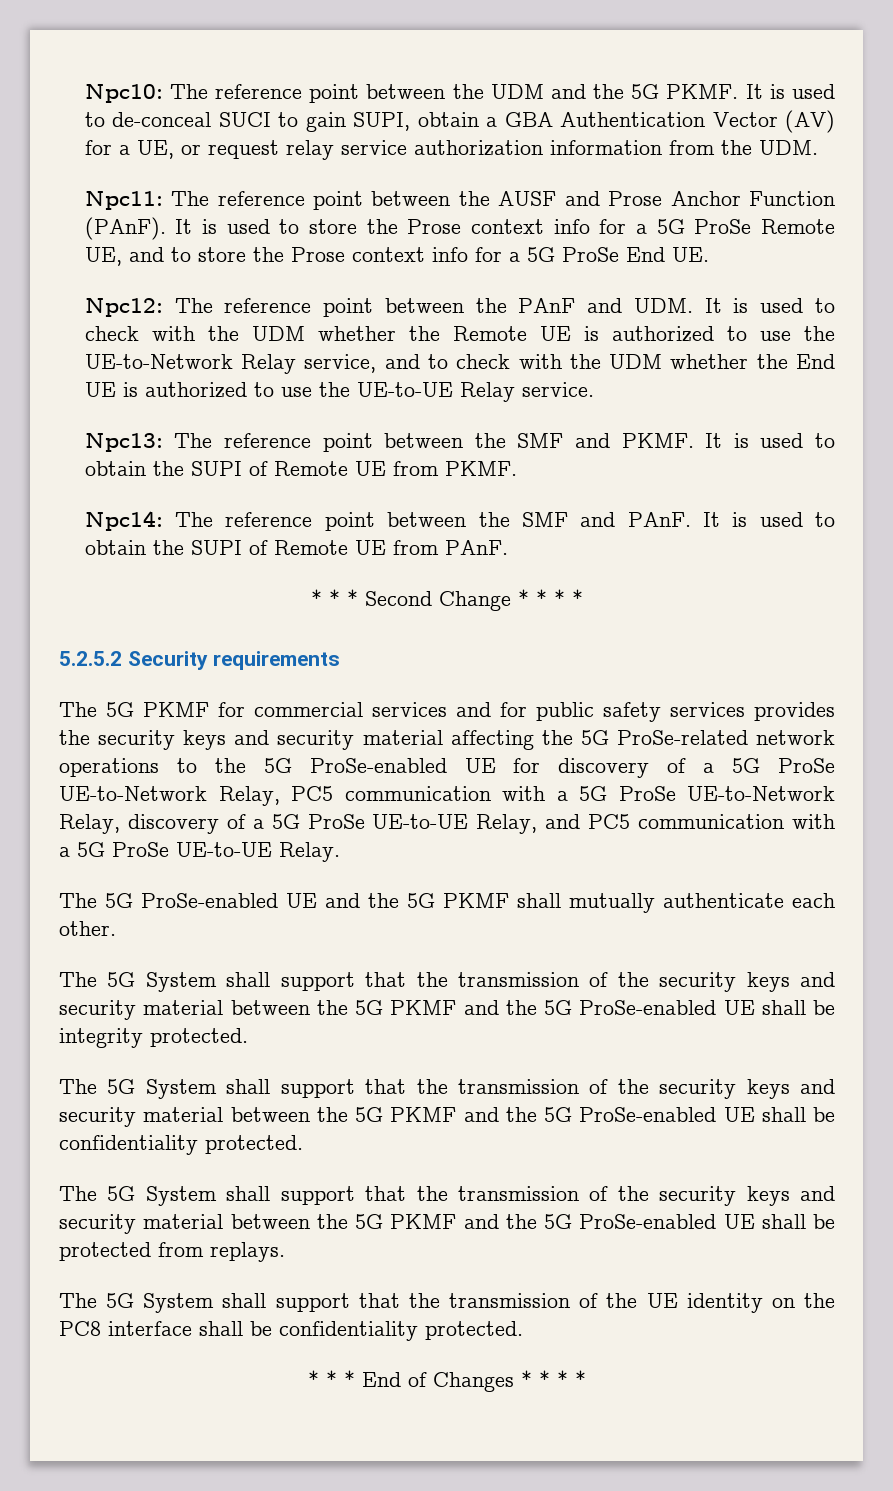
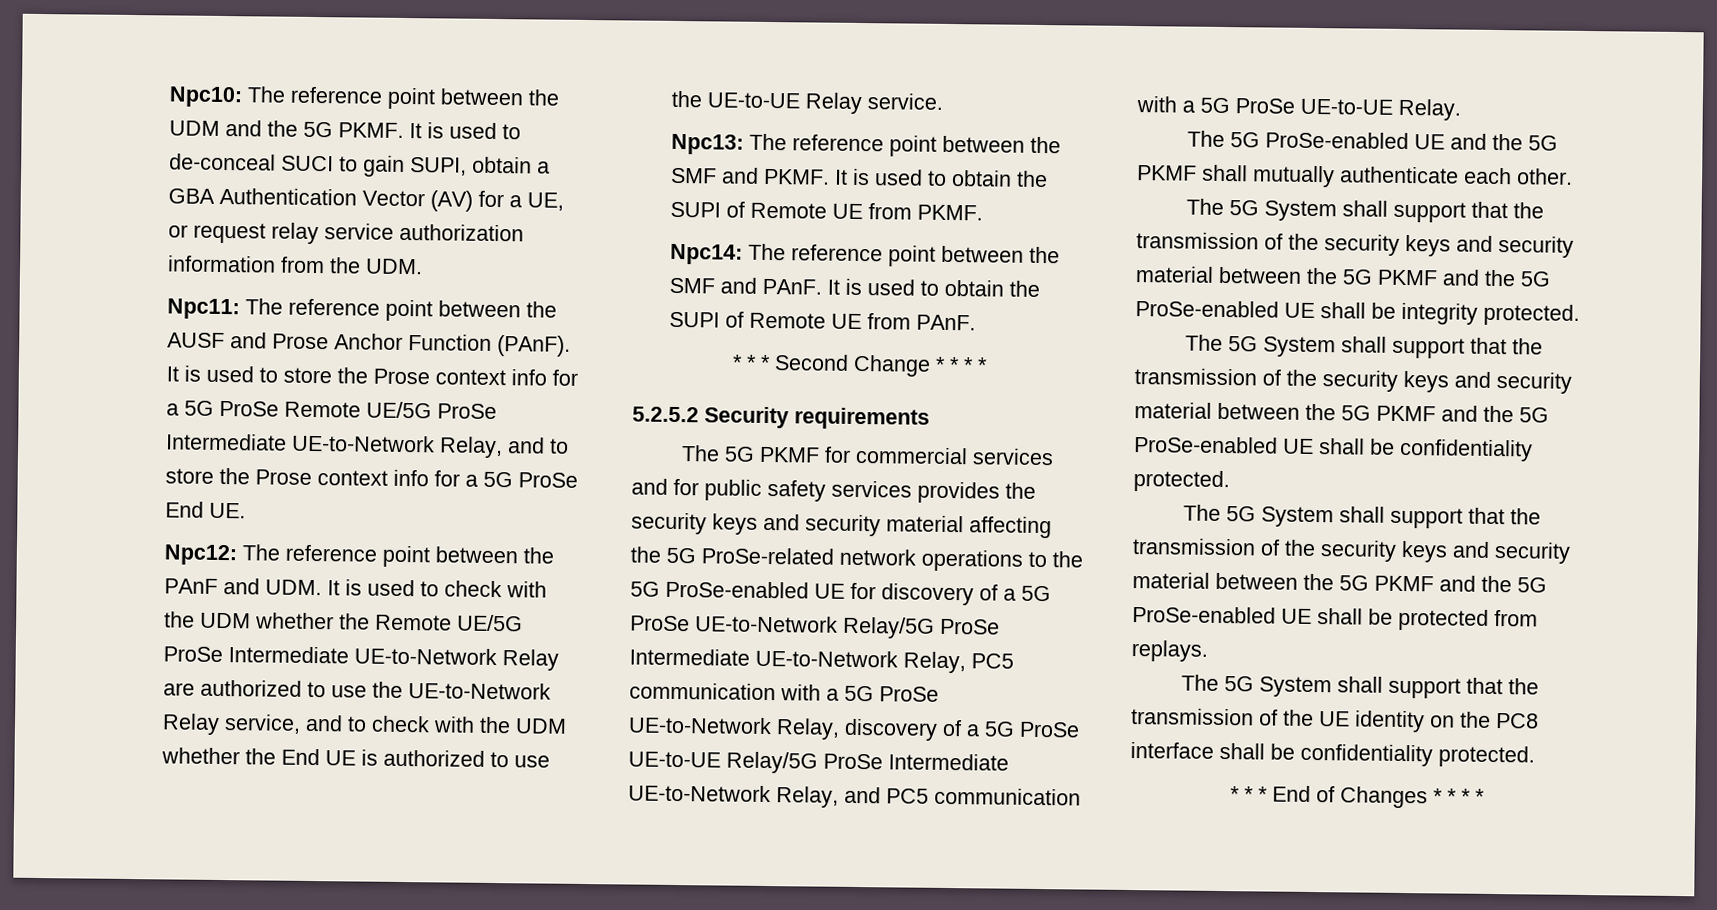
- It is used to store the Prose context info for a 5G ProSe Remote UE, and to store the Prose context info for a 5G ProSe End UE.
+ It is used to store the Prose context info for a 5G ProSe Remote UE/5G ProSe Intermediate UE-to-Network Relay, and to store the Prose context info for a 5G ProSe End UE.
- Npc12: The reference point between the PAnF and UDM. It is used to check with the UDM whether the Remote UE is authorized to use the UE-to-Network Relay service, and to check with the UDM whether the End UE is authorized to use the UE-to-UE Relay service.
+ Npc12: The reference point between the PAnF and UDM. It is used to check with the UDM whether the Remote UE/5G ProSe Intermediate UE-to-Network Relay are authorized to use the UE-to-Network Relay service, and to check with the UDM whether the End UE is authorized to use the UE-to-UE Relay service.
- The 5G PKMF for commercial services and for public safety services provides the security keys and security material affecting the 5G ProSe-related network operations to the 5G ProSe-enabled UE for discovery of a 5G ProSe UE-to-Network Relay, PC5 communication with a 5G ProSe UE-to-Network Relay, discovery of a 5G ProSe UE-to-UE Relay, and PC5 communication with a 5G ProSe UE-to-UE Relay.
+ The 5G PKMF for commercial services and for public safety services provides the security keys and security material affecting the 5G ProSe-related network operations to the 5G ProSe-enabled UE for discovery of a 5G ProSe UE-to-Network Relay/5G ProSe Intermediate UE-to-Network Relay, PC5 communication with a 5G ProSe UE-to-Network Relay, discovery of a 5G ProSe UE-to-UE Relay/5G ProSe Intermediate UE-to-Network Relay, and PC5 communication with a 5G ProSe UE-to-UE Relay.

